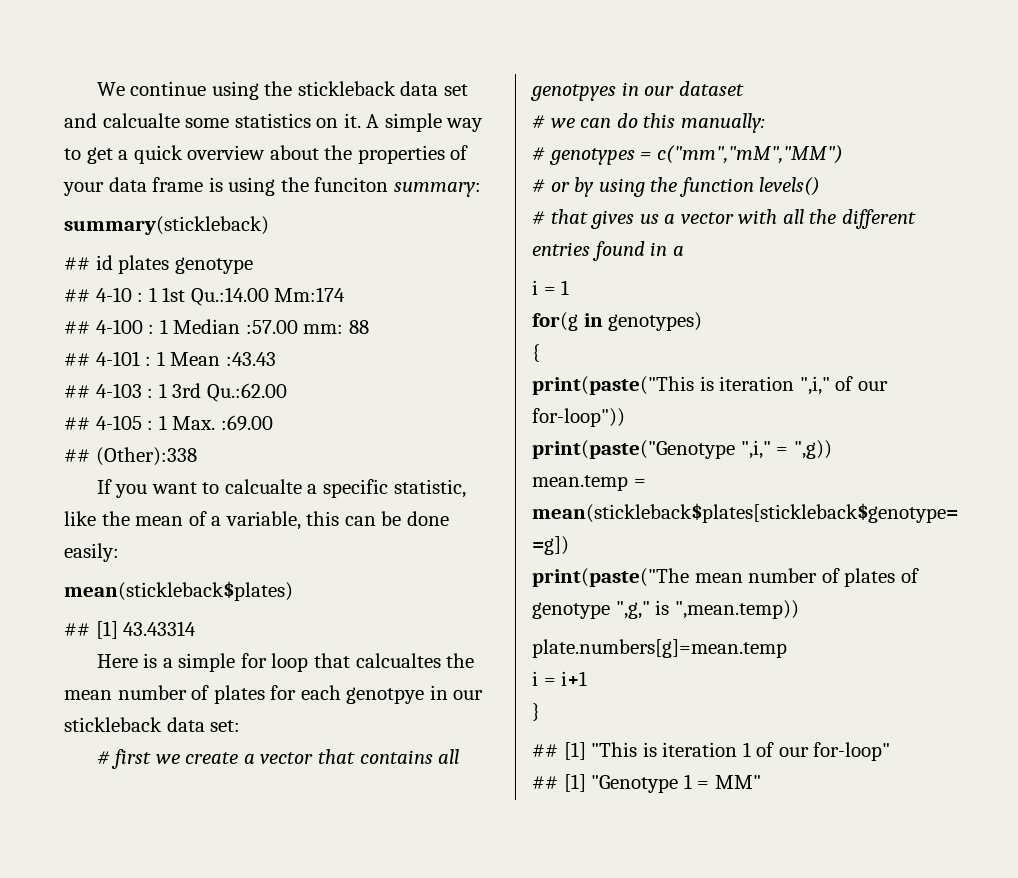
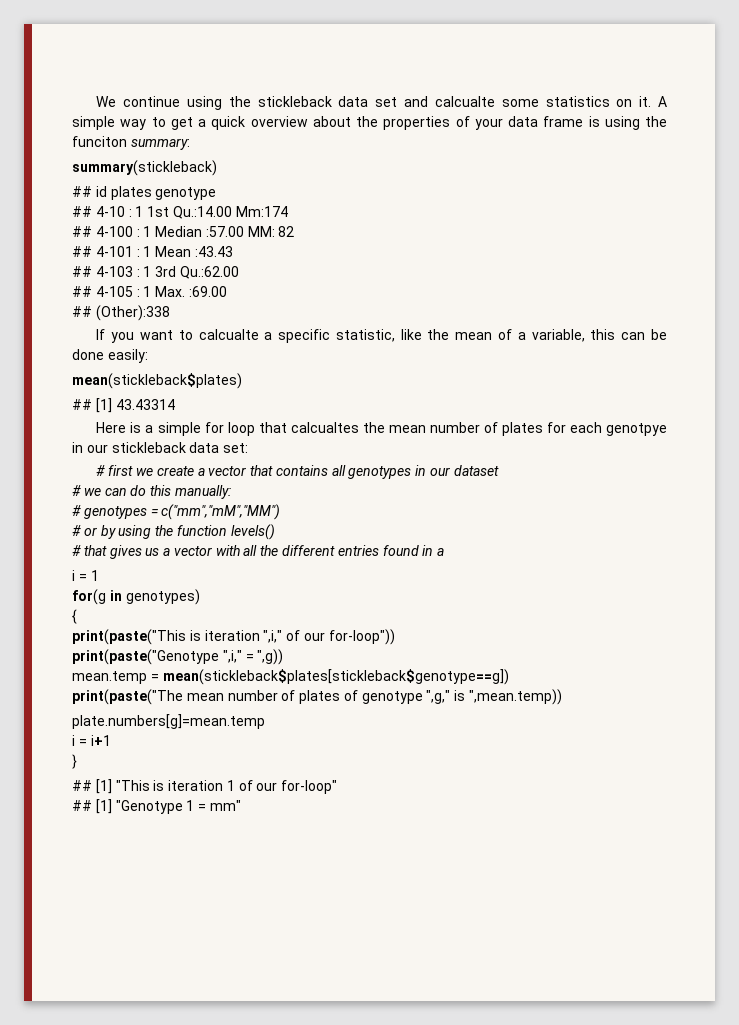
- ## 4-100 : 1 Median :57.00 mm: 88
+ ## 4-100 : 1 Median :57.00 MM: 82
- # first we create a vector that contains all genotpyes in our dataset
+ # first we create a vector that contains all genotypes in our dataset
- ## [1] "Genotype 1 = MM"
+ ## [1] "Genotype 1 = mm"

